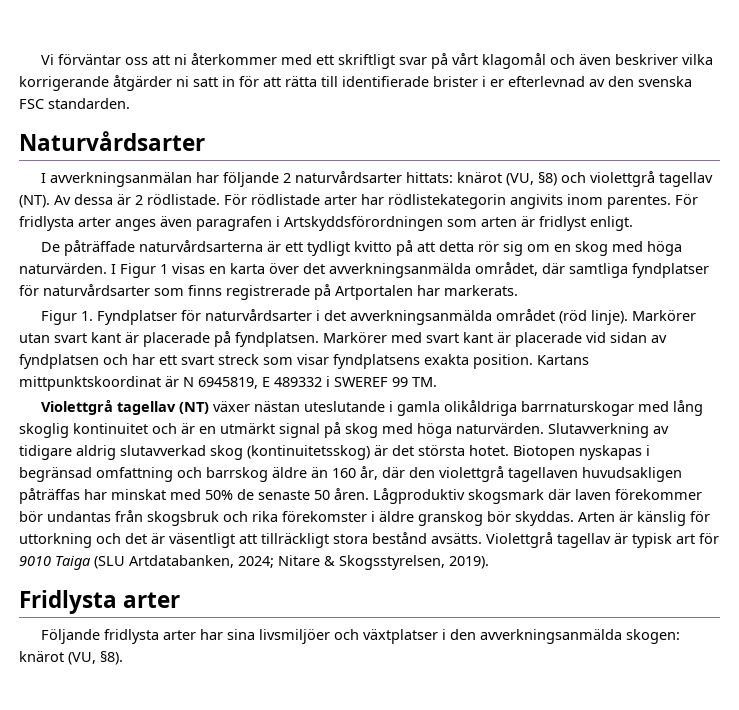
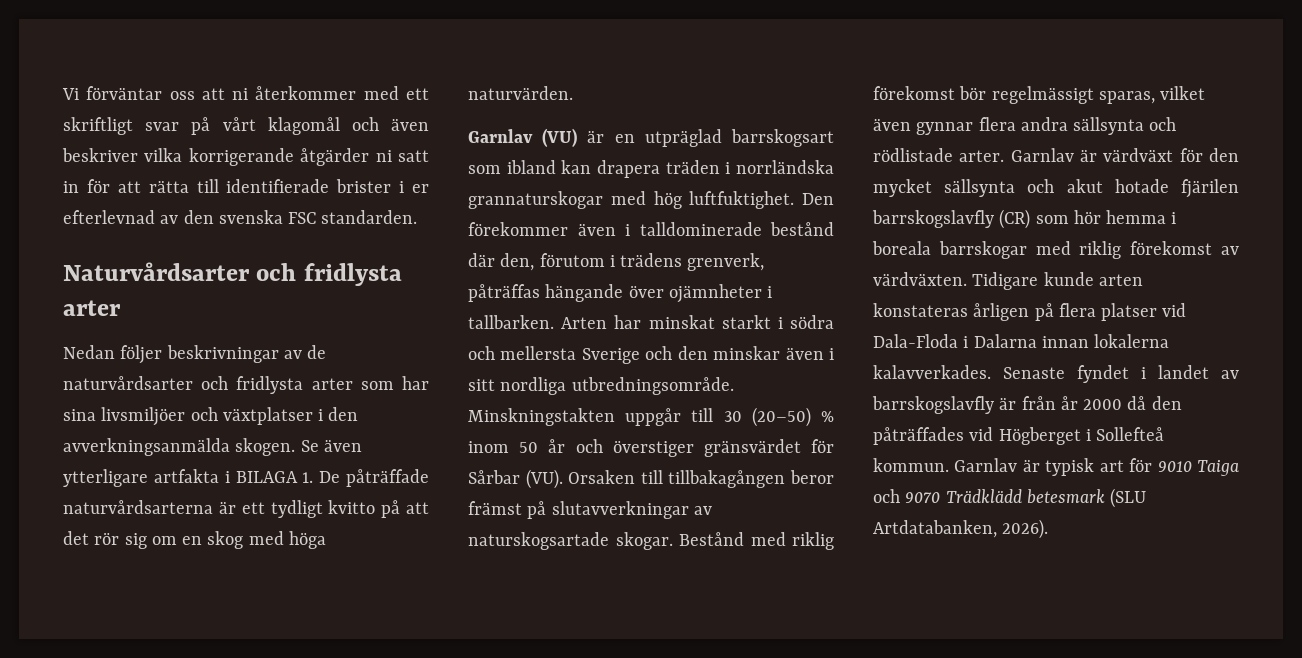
- Naturvårdsarter
- I avverkningsanmälan har följande 2 naturvårdsarter hittats: knärot (VU, §8) och violettgrå tagellav (NT). Av dessa är 2 rödlistade. För rödlistade arter har rödlistekategorin angivits inom parentes. För fridlysta arter anges även paragrafen i Artskyddsförordningen som arten är fridlyst enligt.
- De påträffade naturvårdsarterna är ett tydligt kvitto på att detta rör sig om en skog med höga naturvärden. I Figur 1 visas en karta över det avverkningsanmälda området, där samtliga fyndplatser för naturvårdsarter som finns registrerade på Artportalen har markerats.
- Figur 1. Fyndplatser för naturvårdsarter i det avverkningsanmälda området (röd linje). Markörer utan svart kant är placerade på fyndplatsen. Markörer med svart kant är placerade vid sidan av fyndplatsen och har ett svart streck som visar fyndplatsens exakta position. Kartans mittpunktskoordinat är N 6945819, E 489332 i SWEREF 99 TM.
- Violettgrå tagellav (NT) växer nästan uteslutande i gamla olikåldriga barrnaturskogar med lång skoglig kontinuitet och är en utmärkt signal på skog med höga naturvärden. Slutavverkning av tidigare aldrig slutavverkad skog (kontinuitetsskog) är det största hotet. Biotopen nyskapas i begränsad omfattning och barrskog äldre än 160 år, där den violettgrå tagellaven huvudsakligen påträffas har minskat med 50% de senaste 50 åren. Lågproduktiv skogsmark där laven förekommer bör undantas från skogsbruk och rika förekomster i äldre granskog bör skyddas. Arten är känslig för uttorkning och det är väsentligt att tillräckligt stora bestånd avsätts. Violettgrå tagellav är typisk art för 9010 Taiga (SLU Artdatabanken, 2024; Nitare & Skogsstyrelsen, 2019).
- Fridlysta arter
- Följande fridlysta arter har sina livsmiljöer och växtplatser i den avverkningsanmälda skogen: knärot (VU, §8).
+ Naturvårdsarter och fridlysta arter
+ Nedan följer beskrivningar av de naturvårdsarter och fridlysta arter som har sina livsmiljöer och växtplatser i den avverkningsanmälda skogen. Se även ytterligare artfakta i BILAGA 1. De påträffade naturvårdsarterna är ett tydligt kvitto på att det rör sig om en skog med höga naturvärden.
+ Garnlav (VU) är en utpräglad barrskogsart som ibland kan drapera träden i norrländska grannaturskogar med hög luftfuktighet. Den förekommer även i talldominerade bestånd där den, förutom i trädens grenverk, påträffas hängande över ojämnheter i tallbarken. Arten har minskat starkt i södra och mellersta Sverige och den minskar även i sitt nordliga utbredningsområde. Minskningstakten uppgår till 30 (20–50) % inom 50 år och överstiger gränsvärdet för Sårbar (VU). Orsaken till tillbakagången beror främst på slutavverkningar av naturskogsartade skogar. Bestånd med riklig förekomst bör regelmässigt sparas, vilket även gynnar flera andra sällsynta och rödlistade arter. Garnlav är värdväxt för den mycket sällsynta och akut hotade fjärilen barrskogslavfly (CR) som hör hemma i boreala barrskogar med riklig förekomst av värdväxten. Tidigare kunde arten konstateras årligen på flera platser vid Dala-Floda i Dalarna innan lokalerna kalavverkades. Senaste fyndet i landet av barrskogslavfly är från år 2000 då den påträffades vid Högberget i Sollefteå kommun. Garnlav är typisk art för 9010 Taiga och 9070 Trädklädd betesmark (SLU Artdatabanken, 2026).

